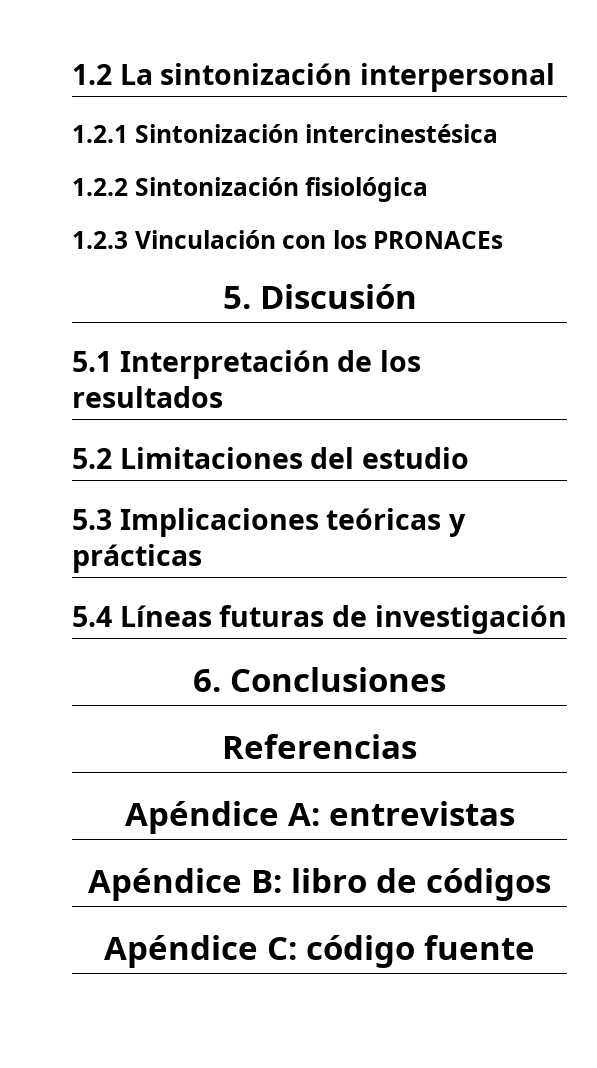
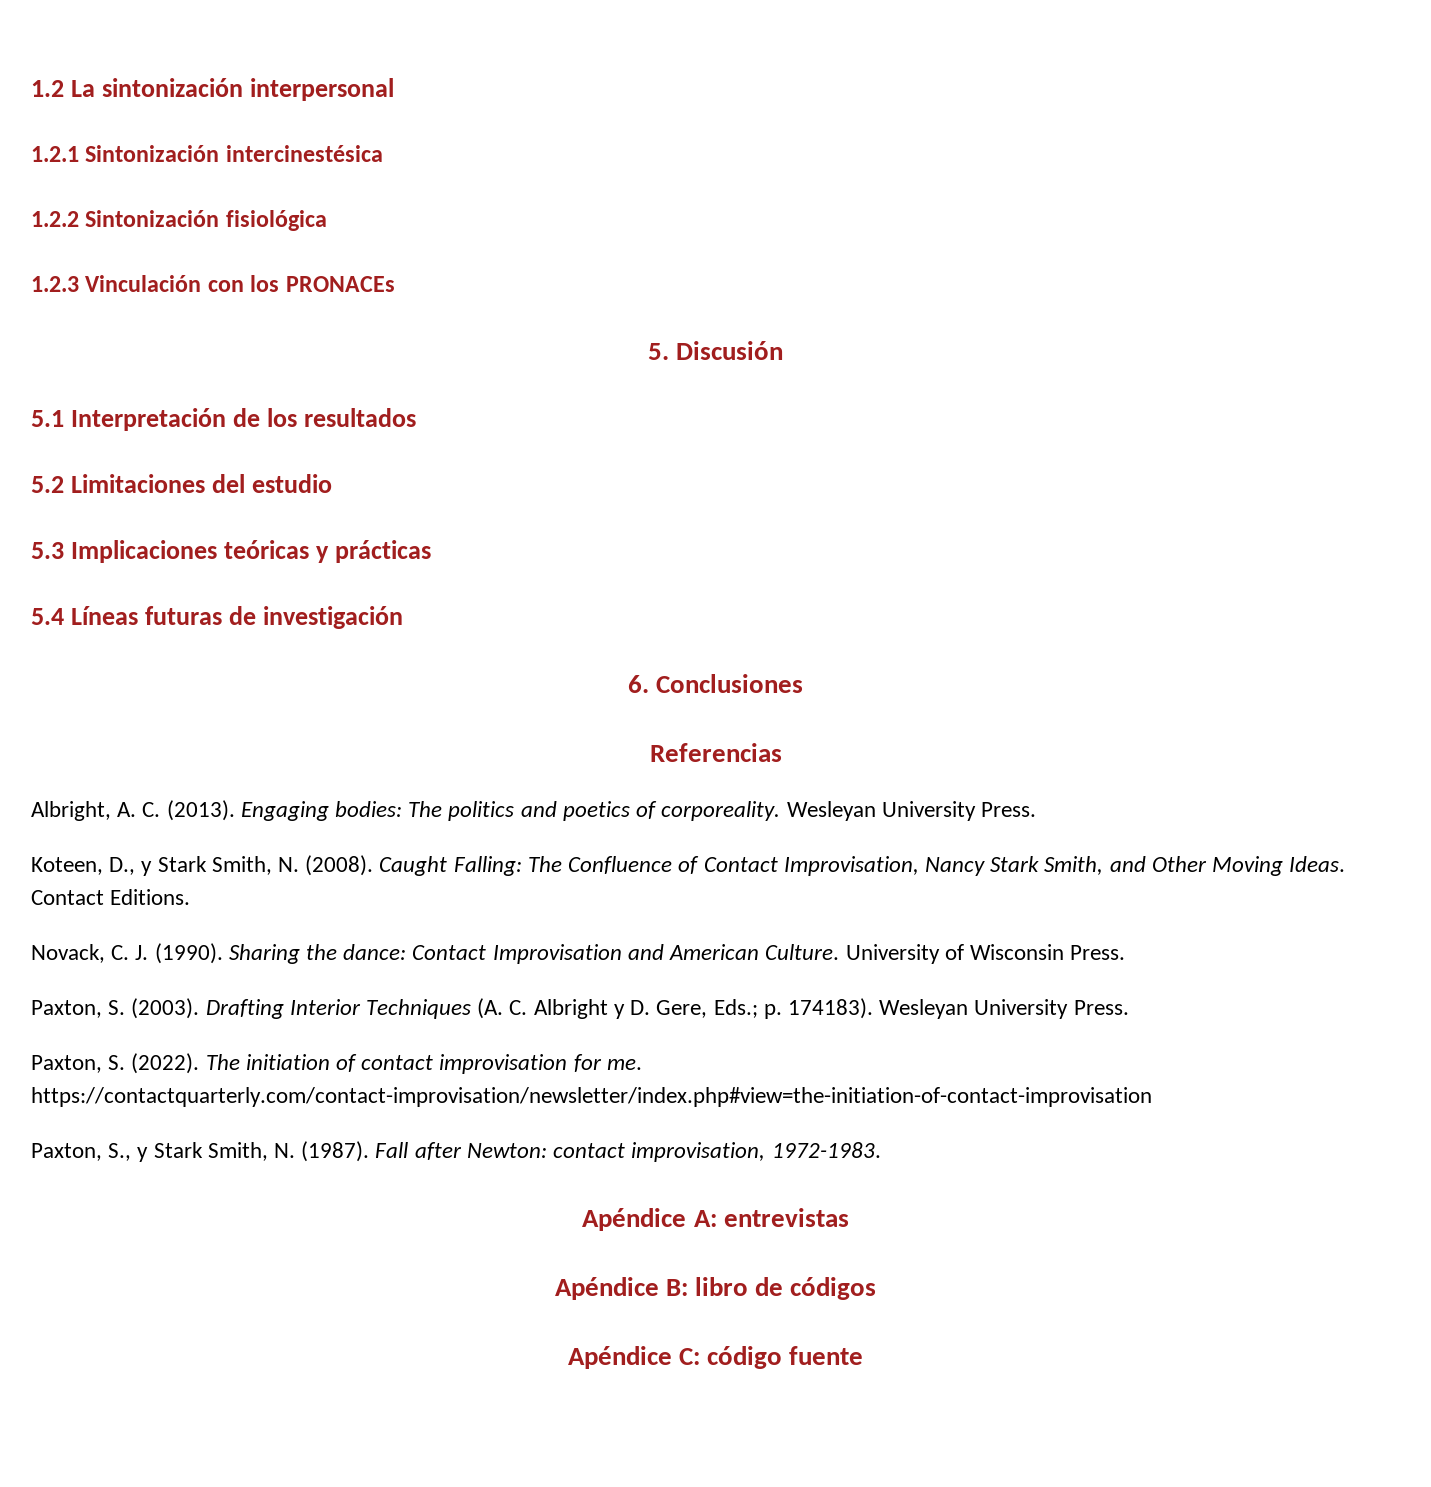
+ Albright, A. C. (2013). Engaging bodies: The politics and poetics of corporeality. Wesleyan University Press.
+ Koteen, D., y Stark Smith, N. (2008). Caught Falling: The Confluence of Contact Improvisation, Nancy Stark Smith, and Other Moving Ideas. Contact Editions.
+ Novack, C. J. (1990). Sharing the dance: Contact Improvisation and American Culture. University of Wisconsin Press.
+ Paxton, S. (2003). Drafting Interior Techniques (A. C. Albright y D. Gere, Eds.; p. 174183). Wesleyan University Press.
+ Paxton, S. (2022). The initiation of contact improvisation for me. https://contactquarterly.com/contact-improvisation/newsletter/index.php#view=the-initiation-of-contact-improvisation
+ Paxton, S., y Stark Smith, N. (1987). Fall after Newton: contact improvisation, 1972-1983.

